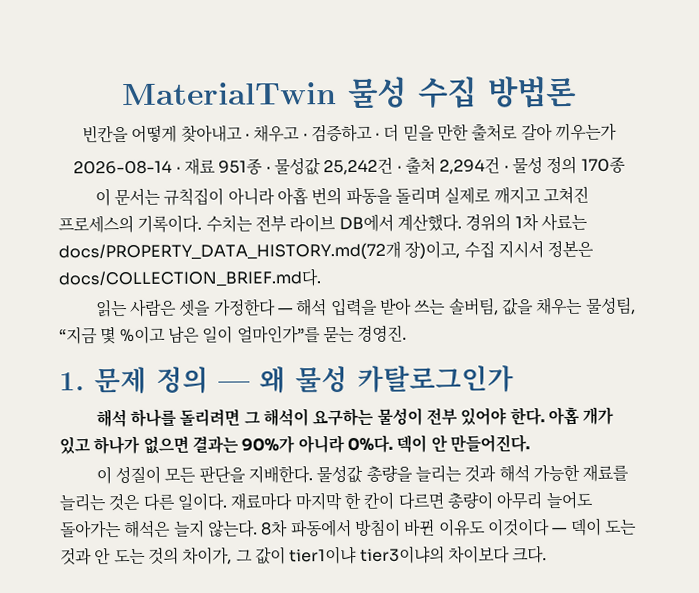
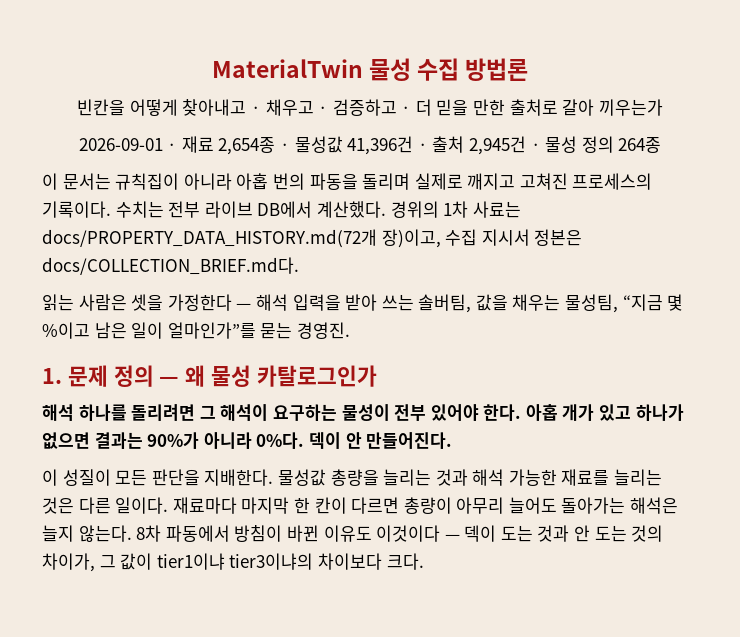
- 2026-08-14 · 재료 951종 · 물성값 25,242건 · 출처 2,294건 · 물성 정의 170종
+ 2026-09-01 · 재료 2,654종 · 물성값 41,396건 · 출처 2,945건 · 물성 정의 264종

